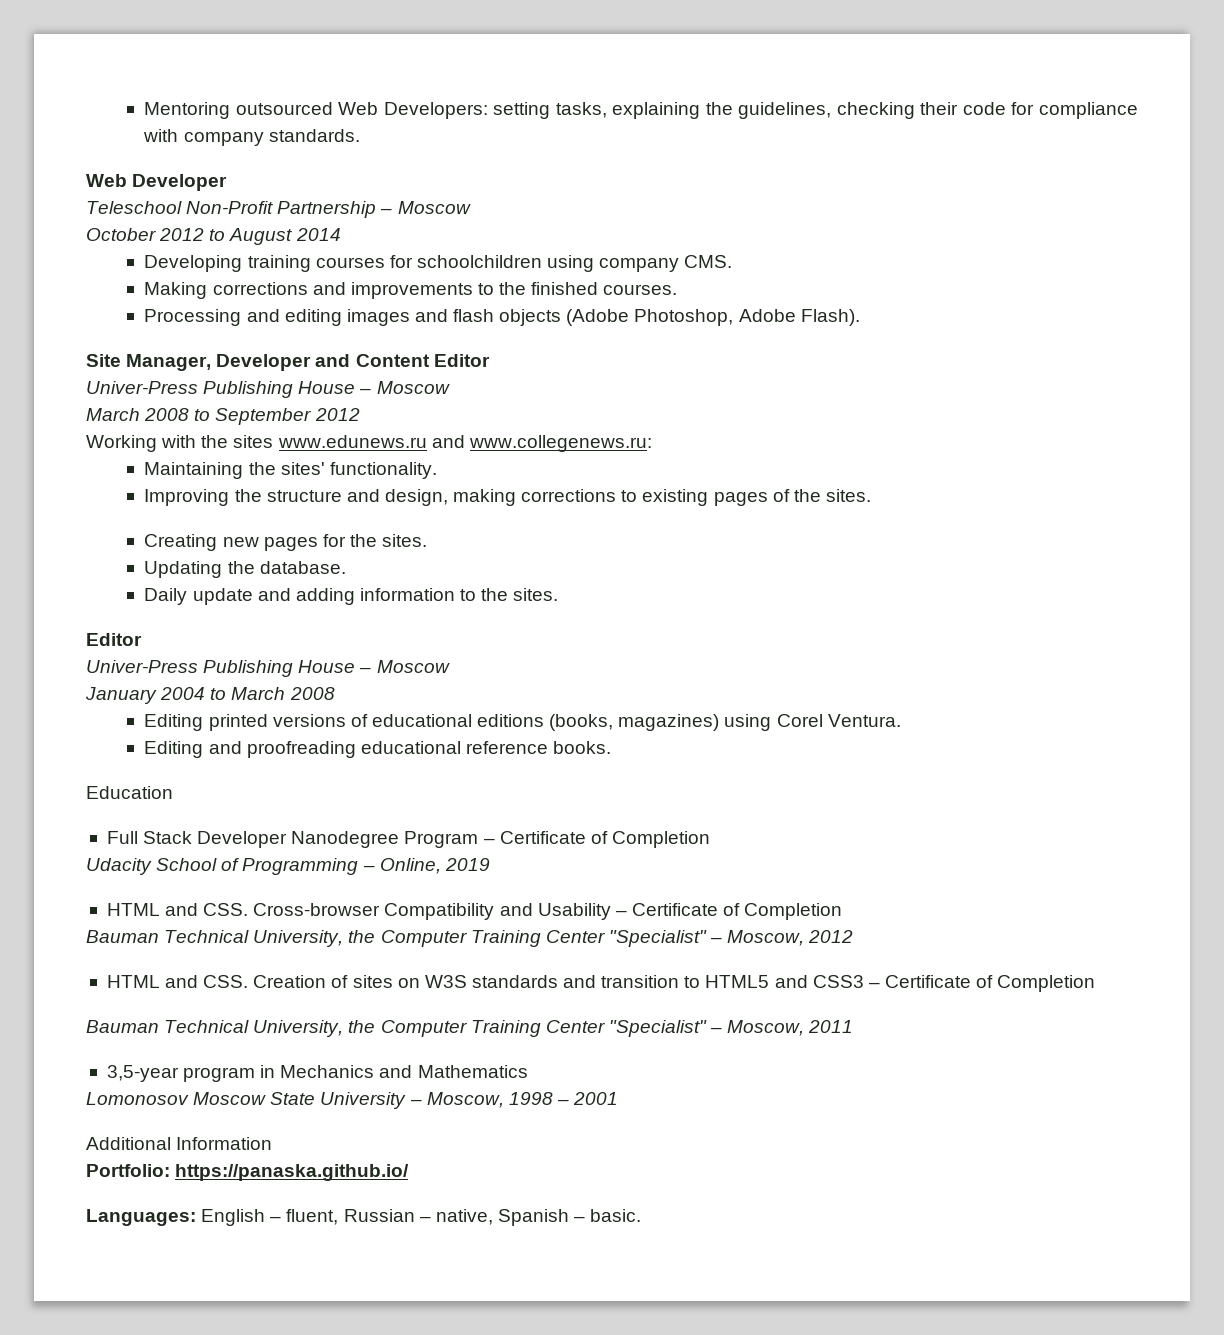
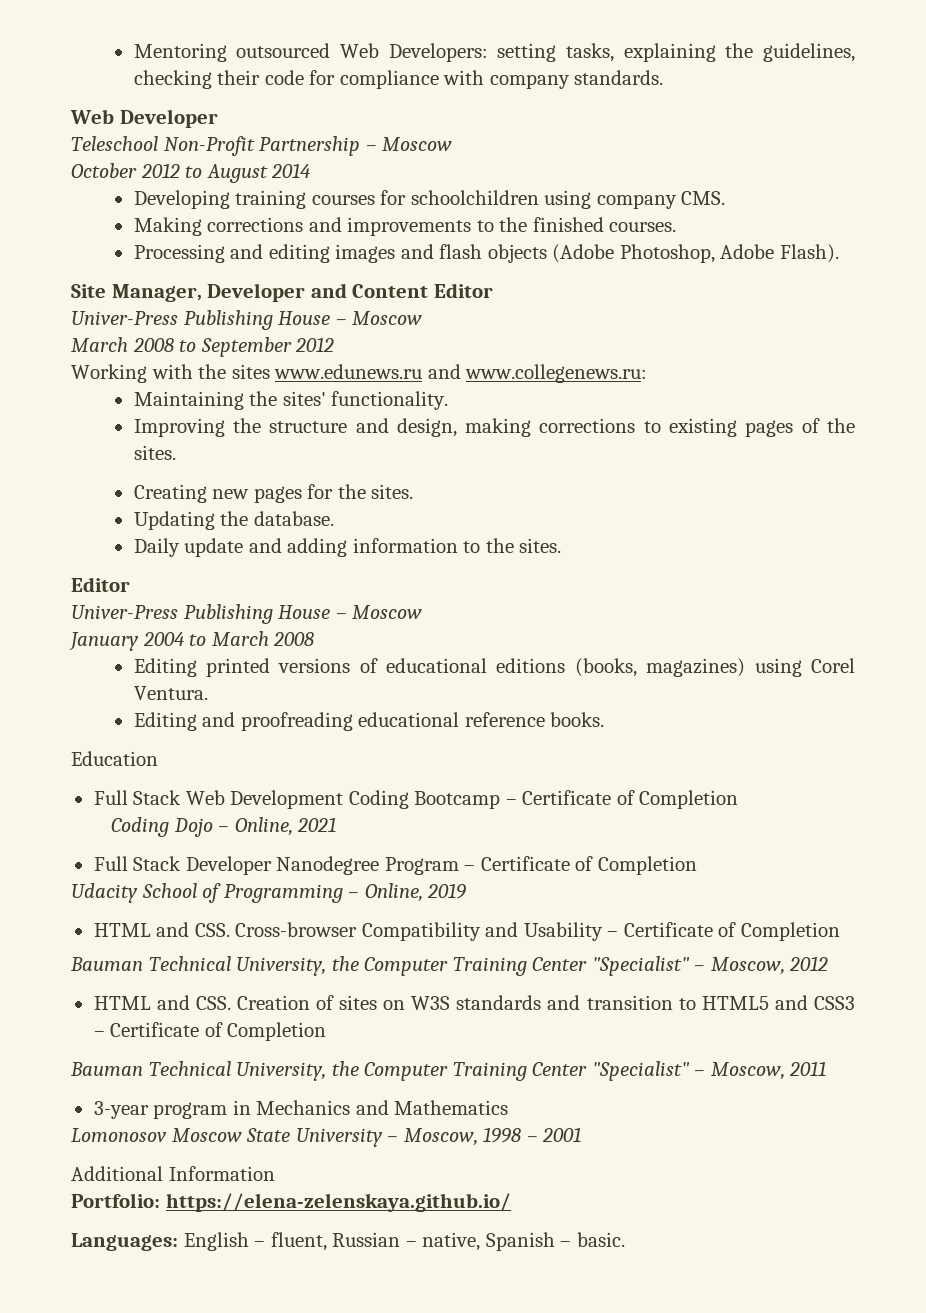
+ Full Stack Web Development Coding Bootcamp – Certificate of Completion
+ Coding Dojo – Online, 2021
- 3,5-year program in Mechanics and Mathematics
+ 3-year program in Mechanics and Mathematics
- Portfolio: https://panaska.github.io/
+ Portfolio: https://elena-zelenskaya.github.io/

